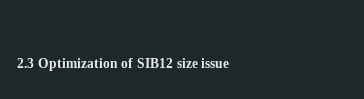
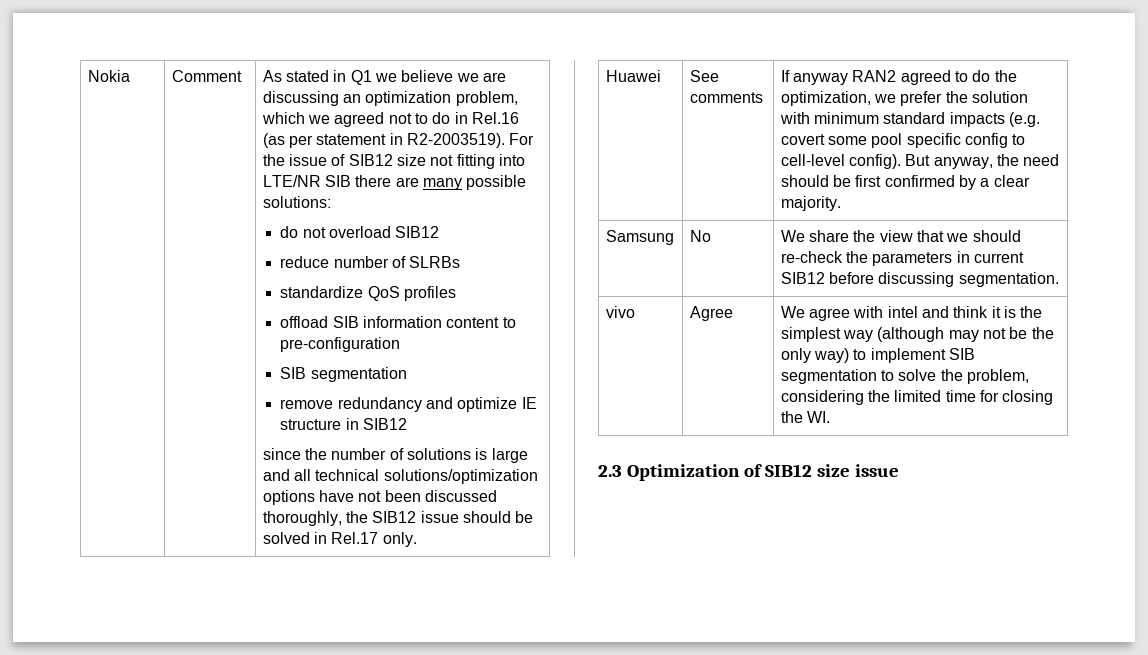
+ Nokia | Comment | As stated in Q1 we believe we are discussing an optimization problem, which we agreed not to do in Rel.16 (as per statement in R2-2003519). For the issue of SIB12 size not fitting into LTE/NR SIB there are many possible solutions:
+ do not overload SIB12
+ reduce number of SLRBs
+ standardize QoS profiles
+ offload SIB information content to pre-configuration
+ SIB segmentation
+ remove redundancy and optimize IE structure in SIB12
+ since the number of solutions is large and all technical solutions/optimization options have not been discussed thoroughly, the SIB12 issue should be solved in Rel.17 only.
+ Huawei | See comments | If anyway RAN2 agreed to do the optimization, we prefer the solution with minimum standard impacts (e.g. covert some pool specific config to cell-level config). But anyway, the need should be first confirmed by a clear majority.
+ Samsung | No | We share the view that we should re-check the parameters in current SIB12 before discussing segmentation.
+ vivo | Agree | We agree with intel and think it is the simplest way (although may not be the only way) to implement SIB segmentation to solve the problem, considering the limited time for closing the WI.

